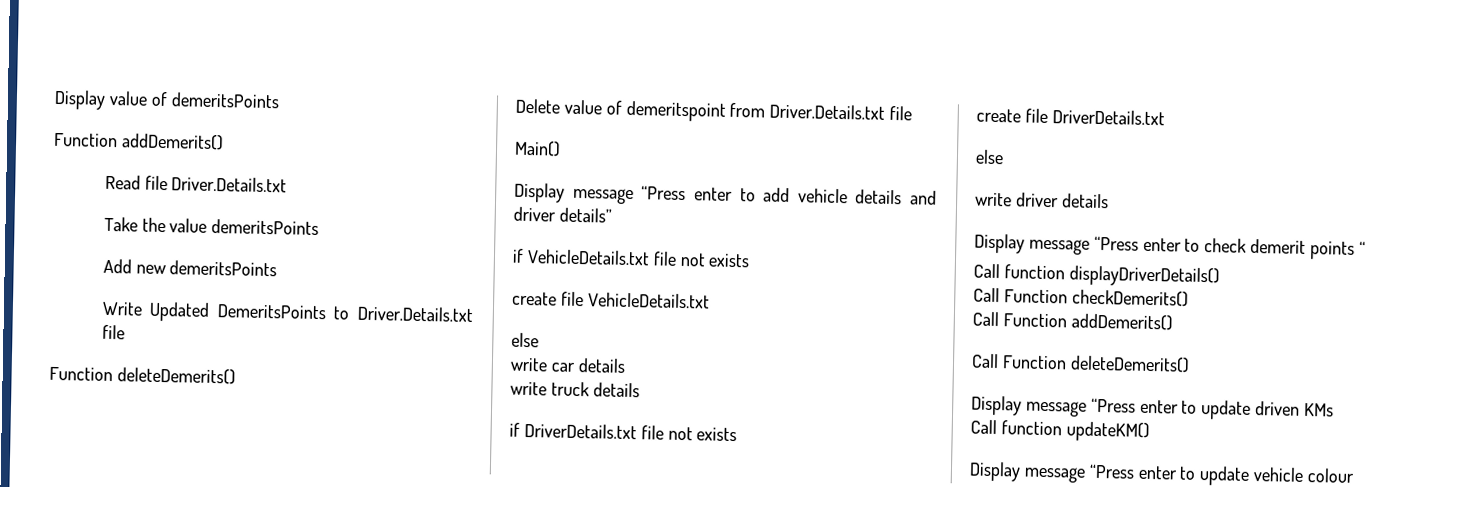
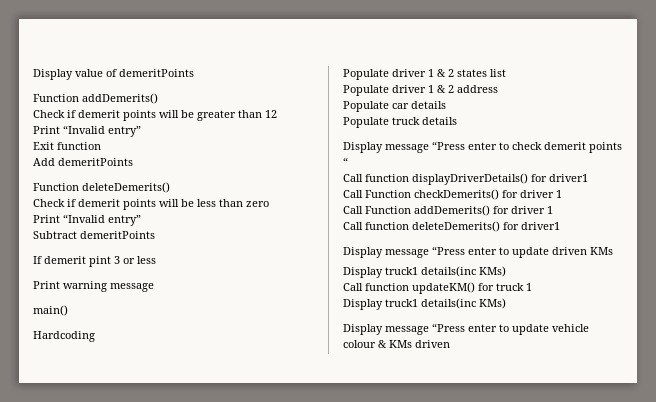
- Display value of demeritsPoints
+ Display value of demeritPoints
  Function addDemerits()
- Read file Driver.Details.txt
- Take the value demeritsPoints
- Add new demeritsPoints
- Write Updated DemeritsPoints to Driver.Details.txt file
+ Check if demerit points will be greater than 12
+ Print “Invalid entry”
+ Exit function
+ Add demeritPoints
  Function deleteDemerits()
- Delete value of demeritspoint from Driver.Details.txt file
- Main()
- Display message “Press enter to add vehicle details and driver details”
- if VehicleDetails.txt file not exists
- create file VehicleDetails.txt
- else
- write car details
+ Check if demerit points will be less than zero
+ Print “Invalid entry”
+ Subtract demeritPoints
+ If demerit pint 3 or less
+ Print warning message
+ main()
+ Hardcoding
+ Populate driver 1 & 2 states list
+ Populate driver 1 & 2 address
+ Populate car details
- write truck details
+ Populate truck details
- if DriverDetails.txt file not exists
- create file DriverDetails.txt
- else
- write driver details
- Call function displayDriverDetails()
+ Call function displayDriverDetails() for driver1
- Call Function checkDemerits()
+ Call Function checkDemerits() for driver 1
- Call Function addDemerits()
- Call Function deleteDemerits()
+ Call Function addDemerits() for driver 1
+ Call function deleteDemerits() for driver1
  Display message “Press enter to update driven KMs
+ Display truck1 details(inc KMs)
- Call function updateKM()
+ Call function updateKM() for truck 1
+ Display truck1 details(inc KMs)
- Display message “Press enter to update vehicle colour
+ Display message “Press enter to update vehicle colour & KMs driven

